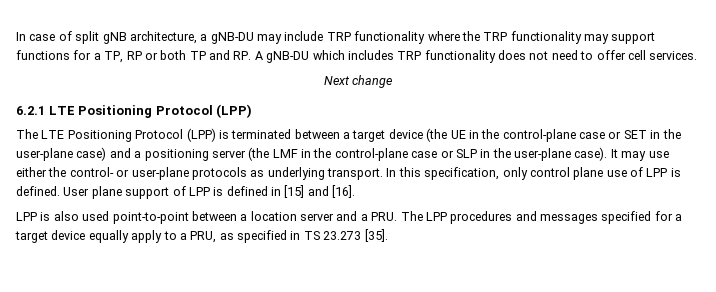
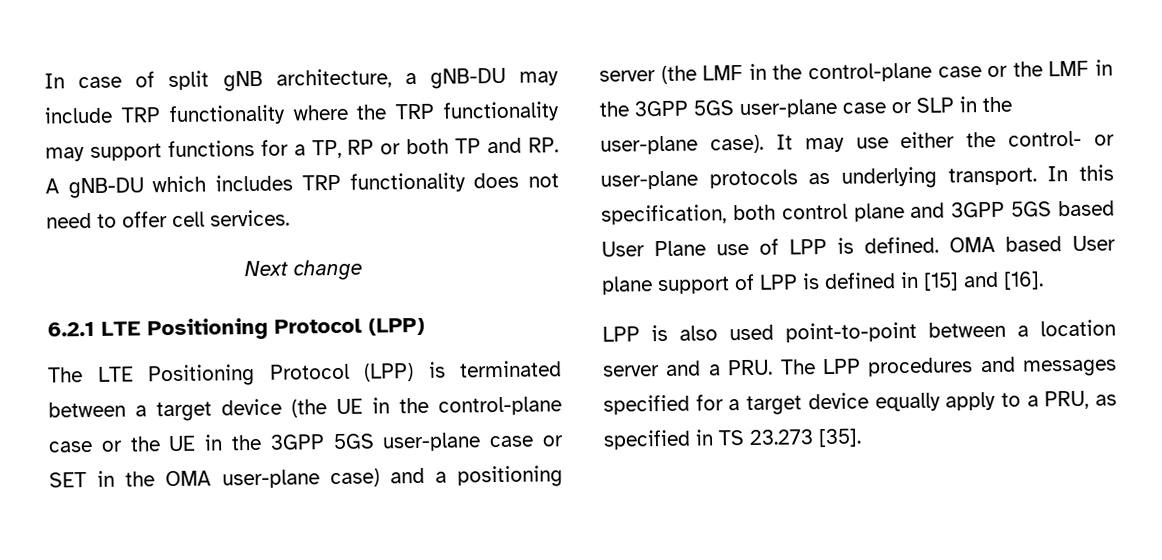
- The LTE Positioning Protocol (LPP) is terminated between a target device (the UE in the control-plane case or SET in the user-plane case) and a positioning server (the LMF in the control-plane case or SLP in the user-plane case).
+ The LTE Positioning Protocol (LPP) is terminated between a target device (the UE in the control-plane case or the UE in the 3GPP 5GS user-plane case or SET in the OMA user-plane case) and a positioning server (the LMF in the control-plane case or the LMF in the 3GPP 5GS user-plane case or SLP in the user-plane case).
- In this specification, only control plane use of LPP is defined.
+ In this specification, both control plane and 3GPP 5GS based User Plane use of LPP is defined.
- User plane support of LPP is defined in [15] and [16].
+ OMA based User plane support of LPP is defined in [15] and [16].

